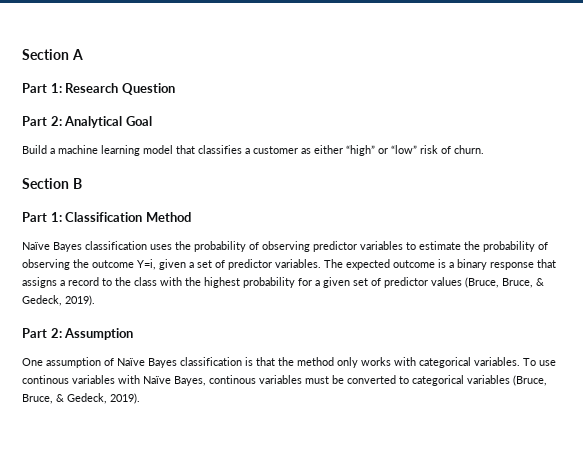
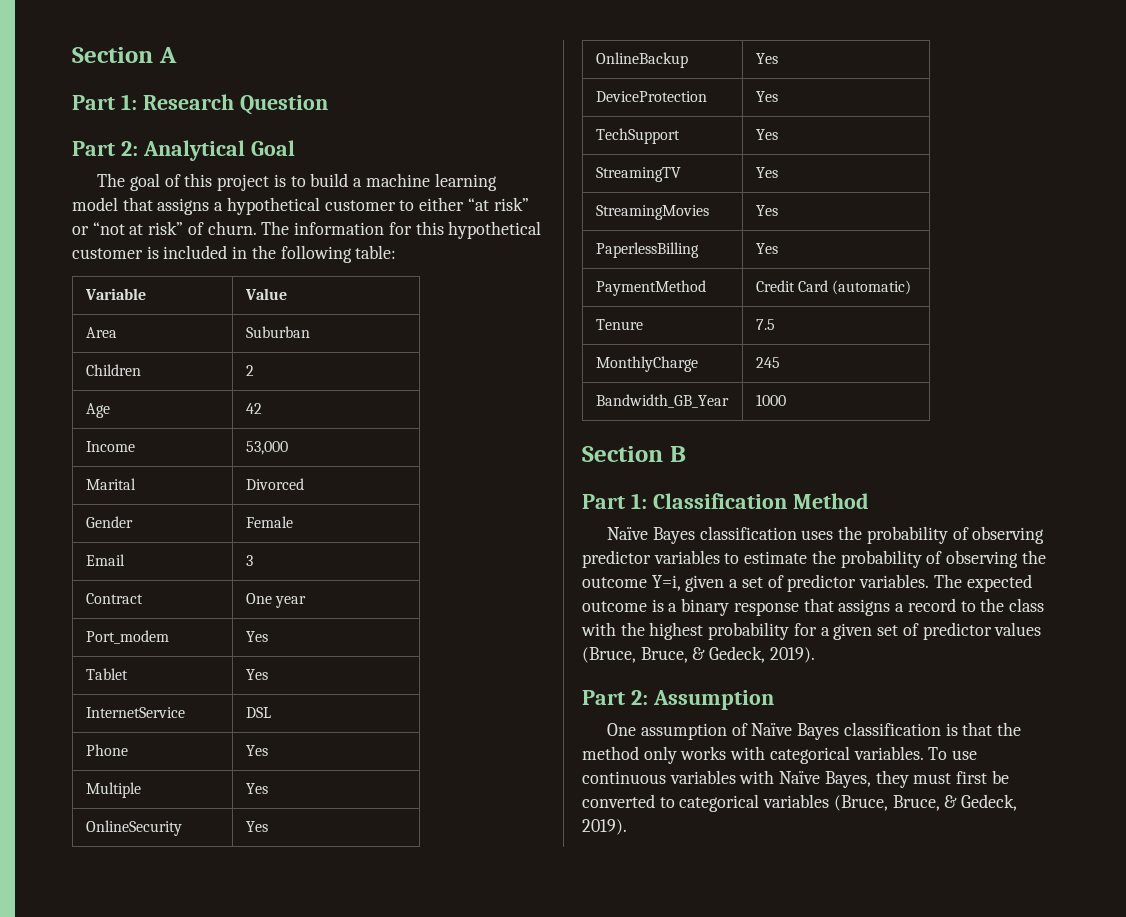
- Build a machine learning model that classifies a customer as either “high” or “low” risk of churn.
+ The goal of this project is to build a machine learning model that assigns a hypothetical customer to either “at risk” or “not at risk” of churn. The information for this hypothetical customer is included in the following table:
+ Variable | Value
+ Area | Suburban
+ Children | 2
+ Age | 42
+ Income | 53,000
+ Marital | Divorced
+ Gender | Female
+ Email | 3
+ Contract | One year
+ Port_modem | Yes
+ Tablet | Yes
+ InternetService | DSL
+ Phone | Yes
+ Multiple | Yes
+ OnlineSecurity | Yes
+ OnlineBackup | Yes
+ DeviceProtection | Yes
+ TechSupport | Yes
+ StreamingTV | Yes
+ StreamingMovies | Yes
+ PaperlessBilling | Yes
+ PaymentMethod | Credit Card (automatic)
+ Tenure | 7.5
+ MonthlyCharge | 245
+ Bandwidth_GB_Year | 1000
- To use continous variables with Naïve Bayes, continous variables must be converted to categorical variables (Bruce, Bruce, & Gedeck, 2019).
+ To use continuous variables with Naïve Bayes, they must first be converted to categorical variables (Bruce, Bruce, & Gedeck, 2019).

